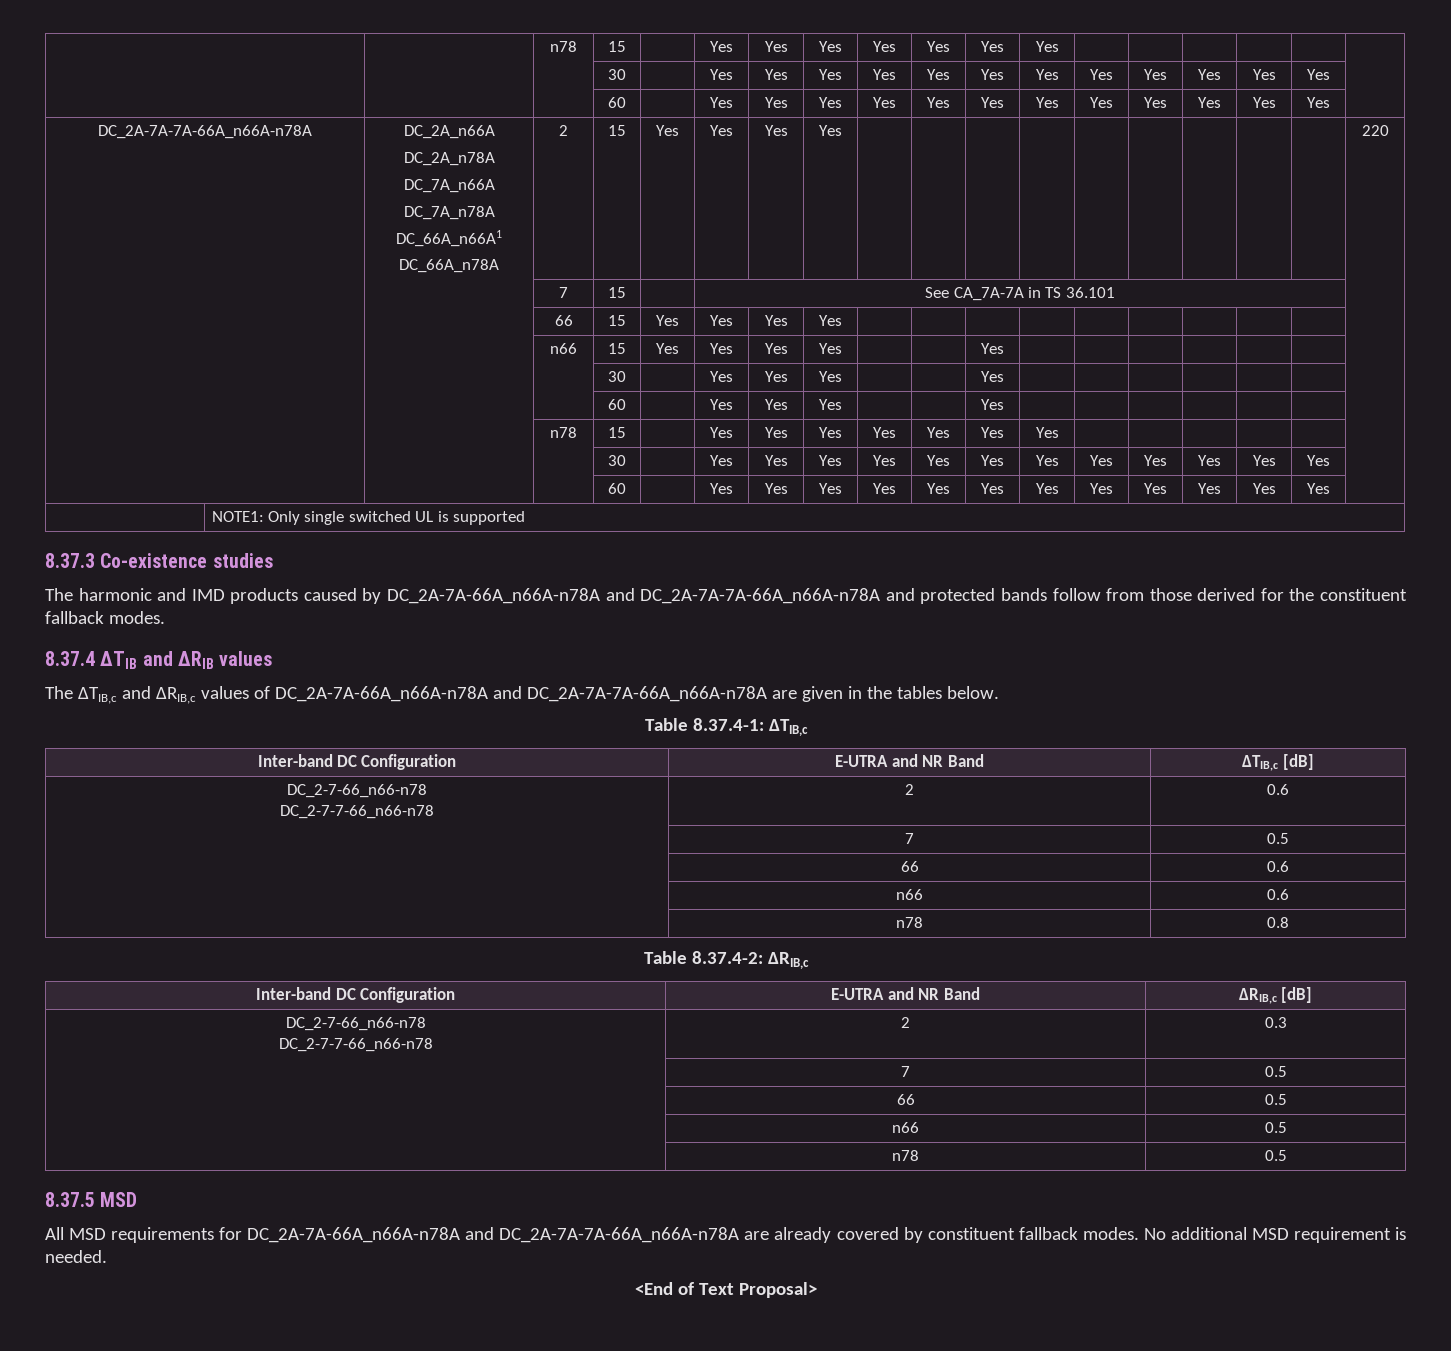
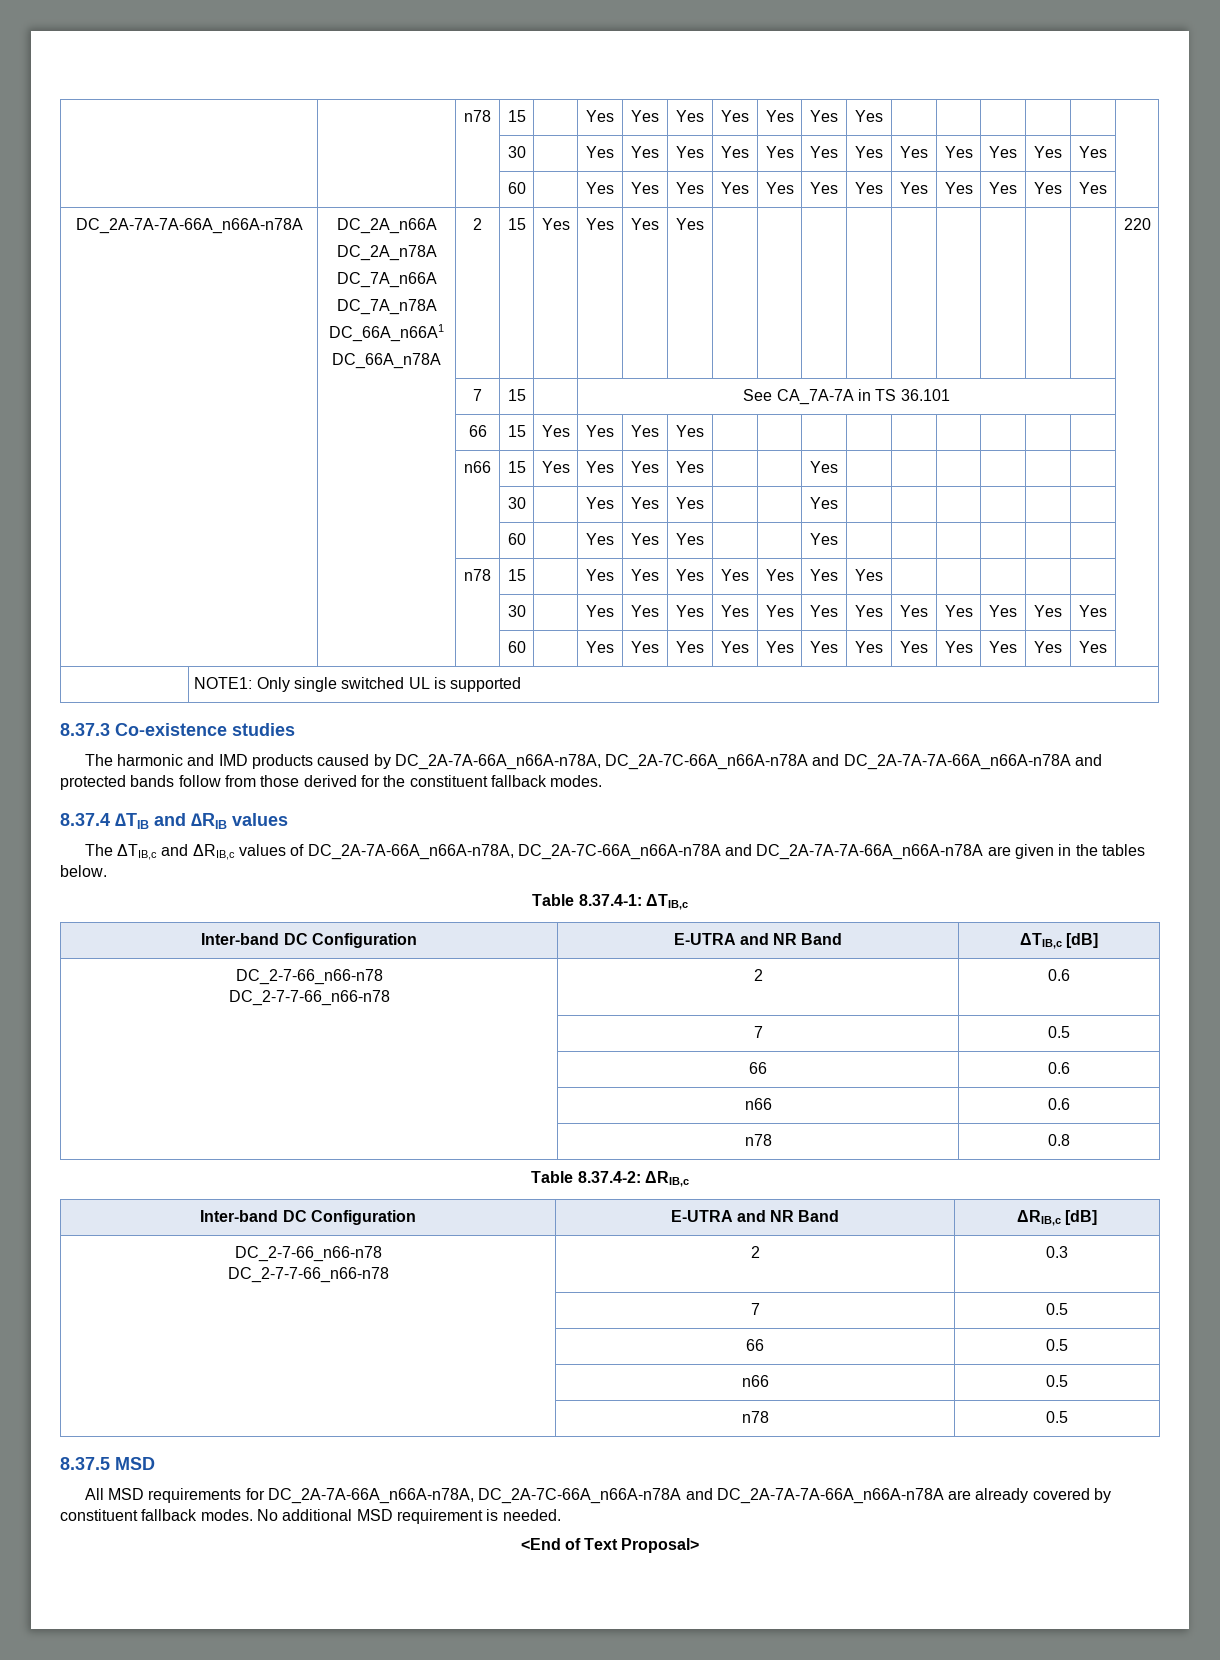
- The harmonic and IMD products caused by DC_2A-7A-66A_n66A-n78A and DC_2A-7A-7A-66A_n66A-n78A and protected bands follow from those derived for the constituent fallback modes.
+ The harmonic and IMD products caused by DC_2A-7A-66A_n66A-n78A, DC_2A-7C-66A_n66A-n78A and DC_2A-7A-7A-66A_n66A-n78A and protected bands follow from those derived for the constituent fallback modes.
- The ΔTIB,c and ΔRIB,c values of DC_2A-7A-66A_n66A-n78A and DC_2A-7A-7A-66A_n66A-n78A are given in the tables below.
+ The ΔTIB,c and ΔRIB,c values of DC_2A-7A-66A_n66A-n78A, DC_2A-7C-66A_n66A-n78A and DC_2A-7A-7A-66A_n66A-n78A are given in the tables below.
- All MSD requirements for DC_2A-7A-66A_n66A-n78A and DC_2A-7A-7A-66A_n66A-n78A are already covered by constituent fallback modes.
+ All MSD requirements for DC_2A-7A-66A_n66A-n78A, DC_2A-7C-66A_n66A-n78A and DC_2A-7A-7A-66A_n66A-n78A are already covered by constituent fallback modes.

